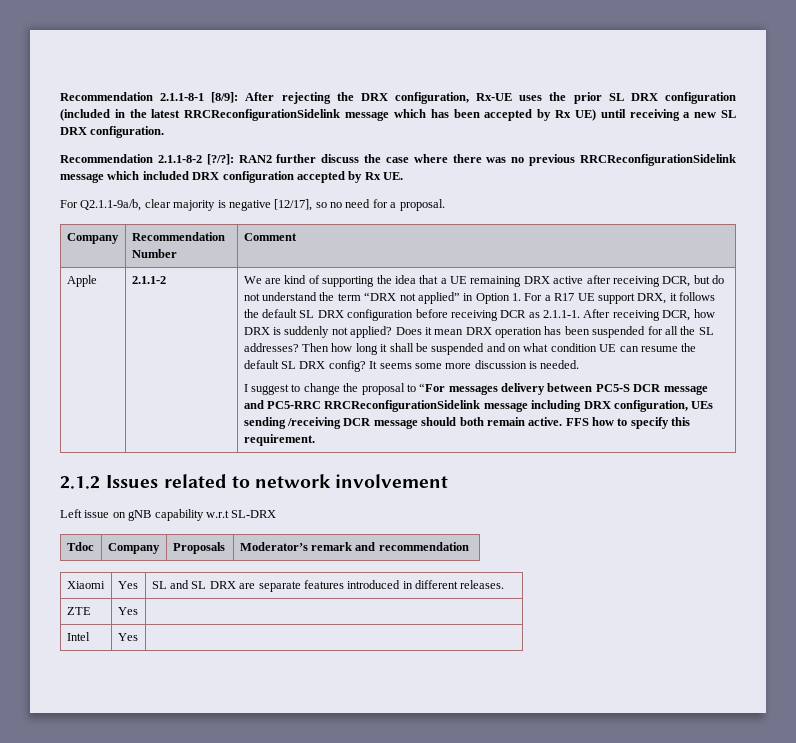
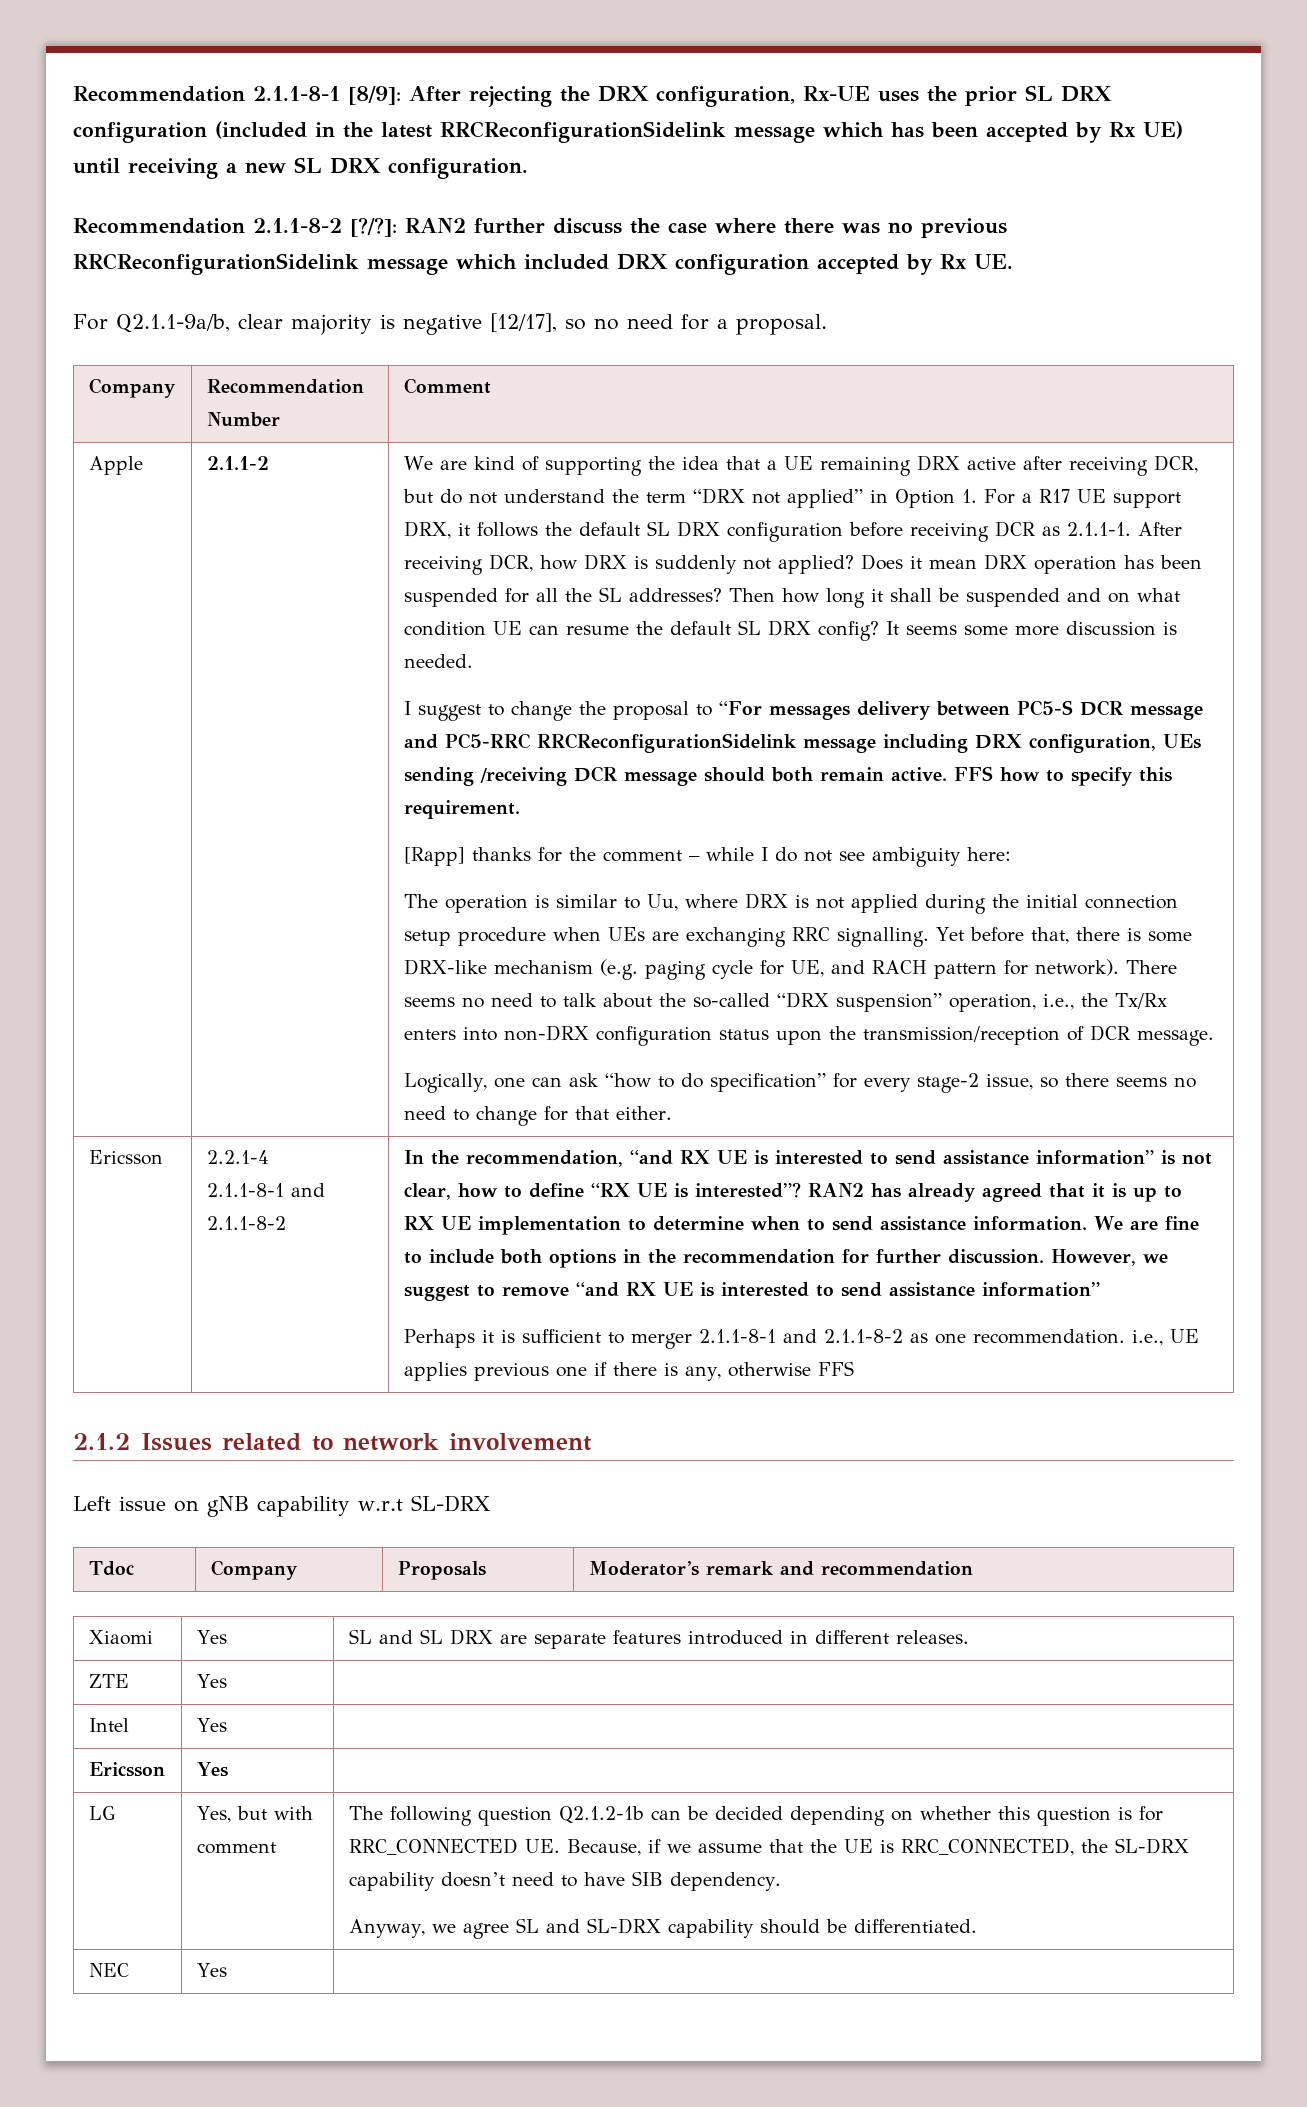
+ [Rapp] thanks for the comment – while I do not see ambiguity here:
+ The operation is similar to Uu, where DRX is not applied during the initial connection setup procedure when UEs are exchanging RRC signalling. Yet before that, there is some DRX-like mechanism (e.g. paging cycle for UE, and RACH pattern for network). There seems no need to talk about the so-called “DRX suspension” operation, i.e., the Tx/Rx enters into non-DRX configuration status upon the transmission/reception of DCR message.
+ Logically, one can ask “how to do specification” for every stage-2 issue, so there seems no need to change for that either.
+ Ericsson | 2.2.1-4
+ 2.1.1-8-1 and 2.1.1-8-2 | In the recommendation, “and RX UE is interested to send assistance information” is not clear, how to define “RX UE is interested”? RAN2 has already agreed that it is up to RX UE implementation to determine when to send assistance information. We are fine to include both options in the recommendation for further discussion. However, we suggest to remove “and RX UE is interested to send assistance information”
+ Perhaps it is sufficient to merger 2.1.1-8-1 and 2.1.1-8-2 as one recommendation. i.e., UE applies previous one if there is any, otherwise FFS
+ Ericsson | Yes |
+ LG | Yes, but with comment | The following question Q2.1.2-1b can be decided depending on whether this question is for RRC_CONNECTED UE. Because, if we assume that the UE is RRC_CONNECTED, the SL-DRX capability doesn’t need to have SIB dependency.
+ Anyway, we agree SL and SL-DRX capability should be differentiated.
+ NEC | Yes |

